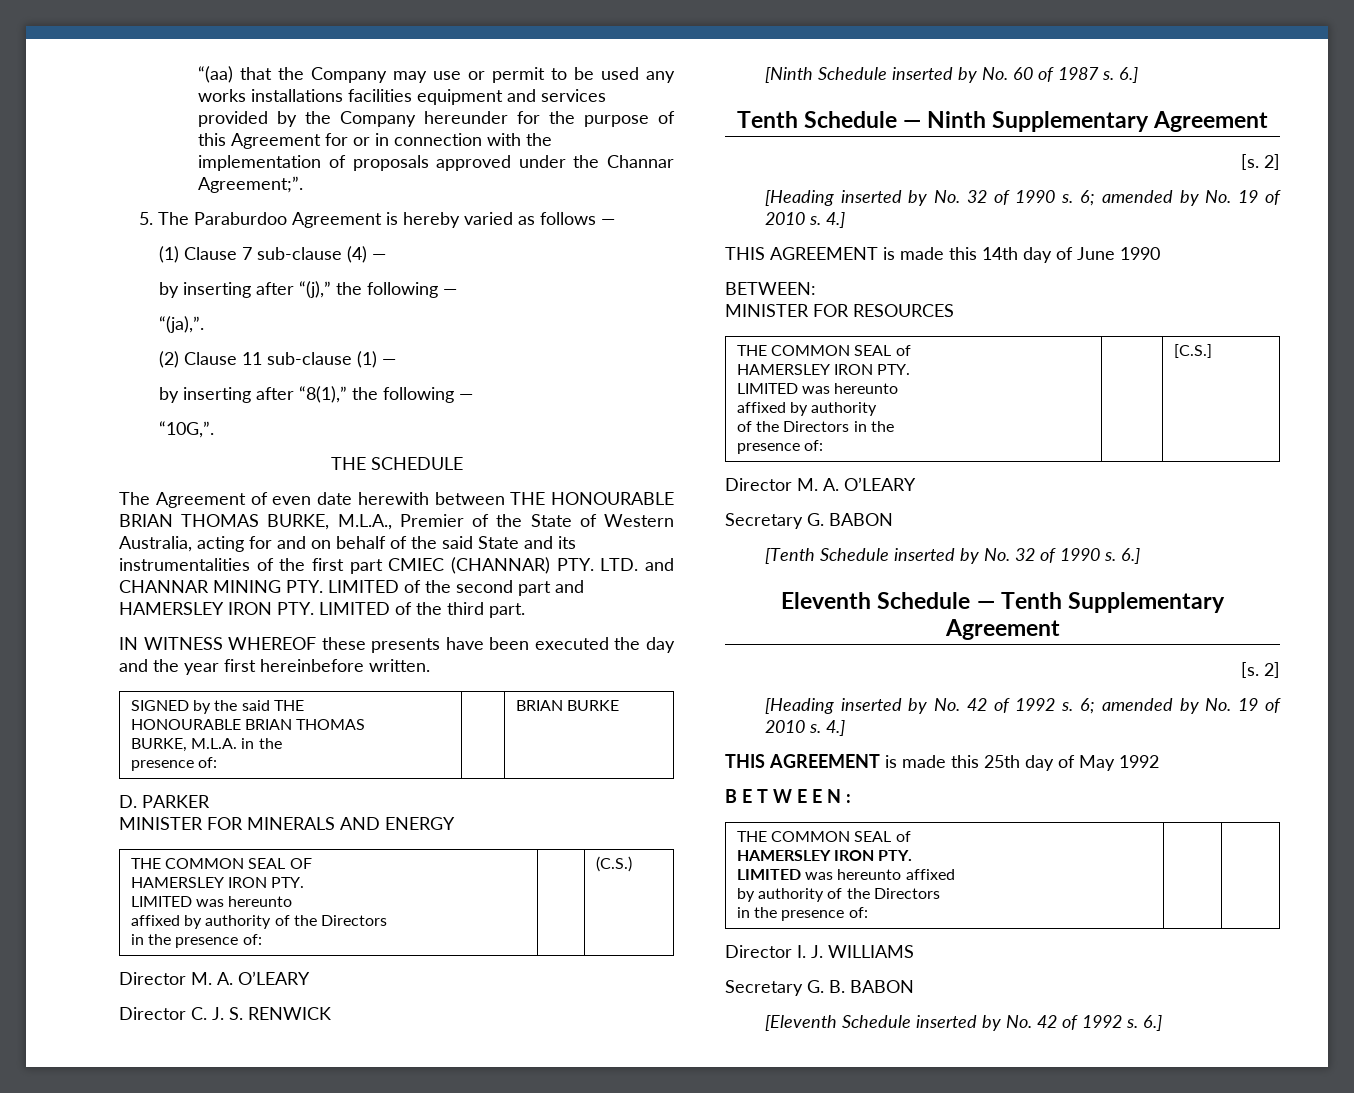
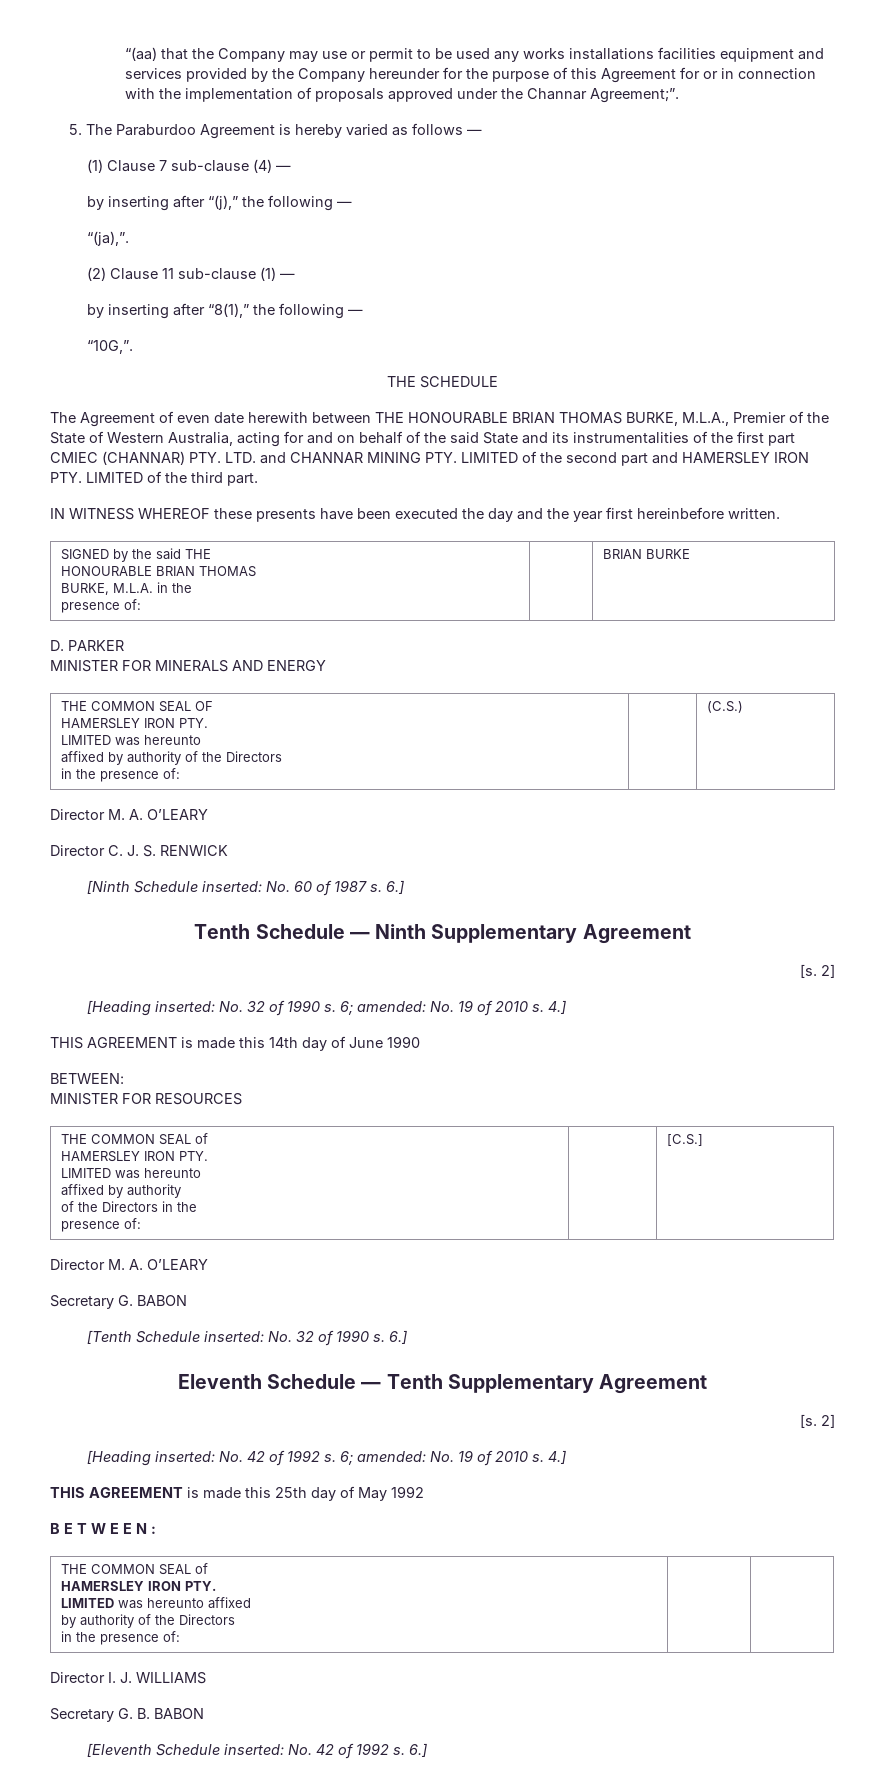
- [Ninth Schedule inserted by No. 60 of 1987 s.
+ [Ninth Schedule inserted: No. 60 of 1987 s.
- [Heading inserted by No. 32 of 1990 s. 6; amended by No. 19 of 2010 s.
+ [Heading inserted: No. 32 of 1990 s. 6; amended: No. 19 of 2010 s.
- [Tenth Schedule inserted by No. 32 of 1990 s.
+ [Tenth Schedule inserted: No. 32 of 1990 s.
- [Heading inserted by No. 42 of 1992 s. 6; amended by No. 19 of 2010 s.
+ [Heading inserted: No. 42 of 1992 s. 6; amended: No. 19 of 2010 s.
- [Eleventh Schedule inserted by No. 42 of 1992 s.
+ [Eleventh Schedule inserted: No. 42 of 1992 s.

